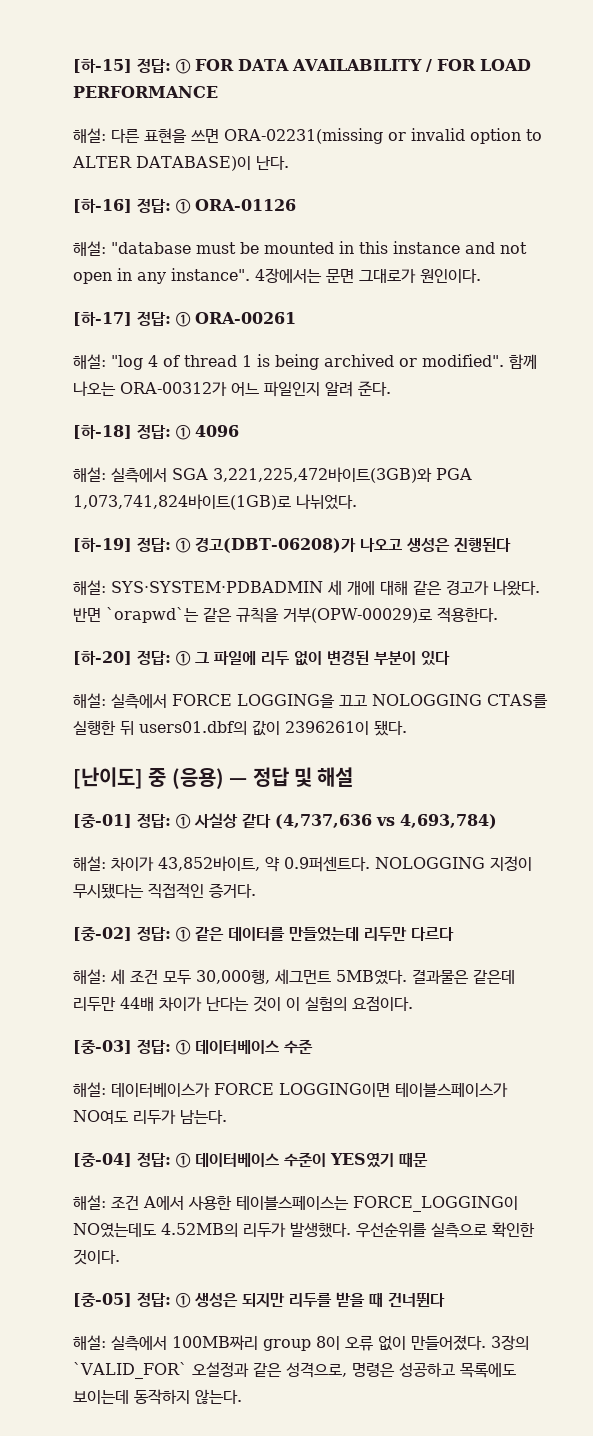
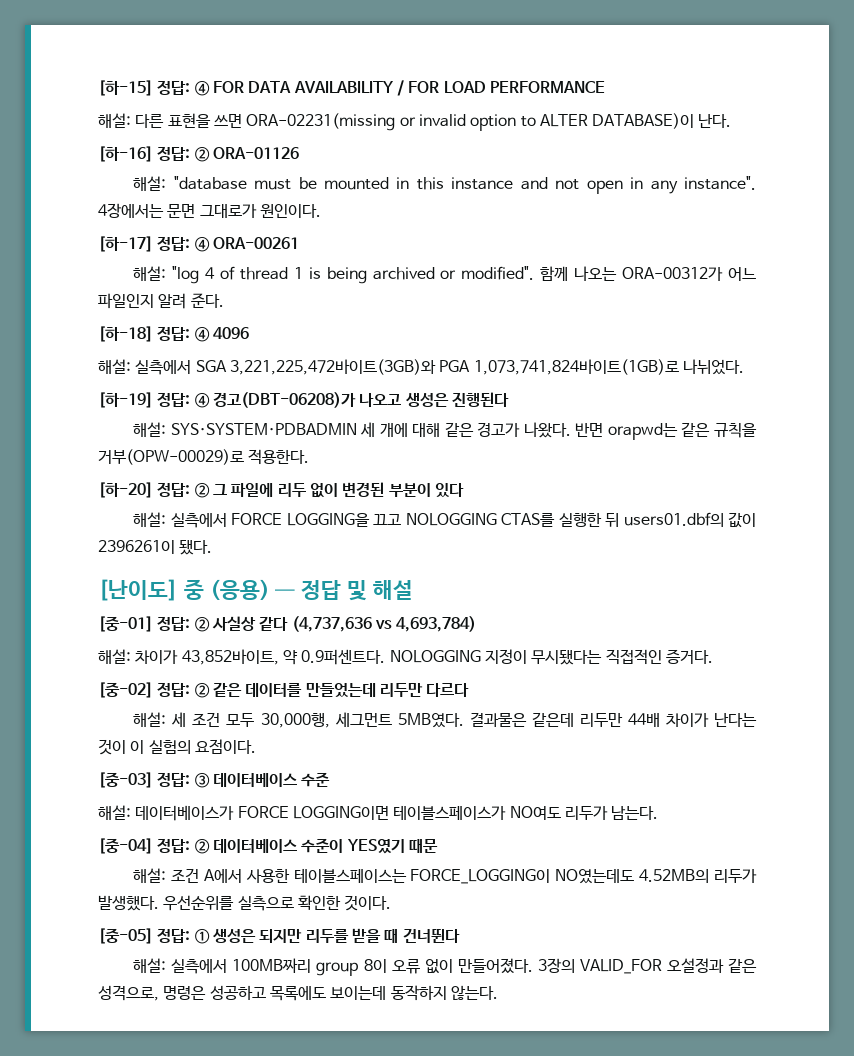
- [하-15] 정답: ① FOR DATA AVAILABILITY / FOR LOAD PERFORMANCE
+ [하-15] 정답: ④ FOR DATA AVAILABILITY / FOR LOAD PERFORMANCE
- [하-16] 정답: ① ORA-01126
+ [하-16] 정답: ② ORA-01126
- [하-17] 정답: ① ORA-00261
+ [하-17] 정답: ④ ORA-00261
- [하-18] 정답: ① 4096
+ [하-18] 정답: ④ 4096
- [하-19] 정답: ① 경고(DBT-06208)가 나오고 생성은 진행된다
+ [하-19] 정답: ④ 경고(DBT-06208)가 나오고 생성은 진행된다
- 반면 `orapwd`는 같은 규칙을 거부(OPW-00029)로 적용한다.
+ 반면 orapwd는 같은 규칙을 거부(OPW-00029)로 적용한다.
- [하-20] 정답: ① 그 파일에 리두 없이 변경된 부분이 있다
+ [하-20] 정답: ② 그 파일에 리두 없이 변경된 부분이 있다
- [중-01] 정답: ① 사실상 같다 (4,737,636 vs 4,693,784)
+ [중-01] 정답: ② 사실상 같다 (4,737,636 vs 4,693,784)
- [중-02] 정답: ① 같은 데이터를 만들었는데 리두만 다르다
+ [중-02] 정답: ② 같은 데이터를 만들었는데 리두만 다르다
- [중-03] 정답: ① 데이터베이스 수준
+ [중-03] 정답: ③ 데이터베이스 수준
- [중-04] 정답: ① 데이터베이스 수준이 YES였기 때문
+ [중-04] 정답: ② 데이터베이스 수준이 YES였기 때문
- 3장의 `VALID_FOR` 오설정과 같은 성격으로, 명령은 성공하고 목록에도 보이는데 동작하지 않는다.
+ 3장의 VALID_FOR 오설정과 같은 성격으로, 명령은 성공하고 목록에도 보이는데 동작하지 않는다.

